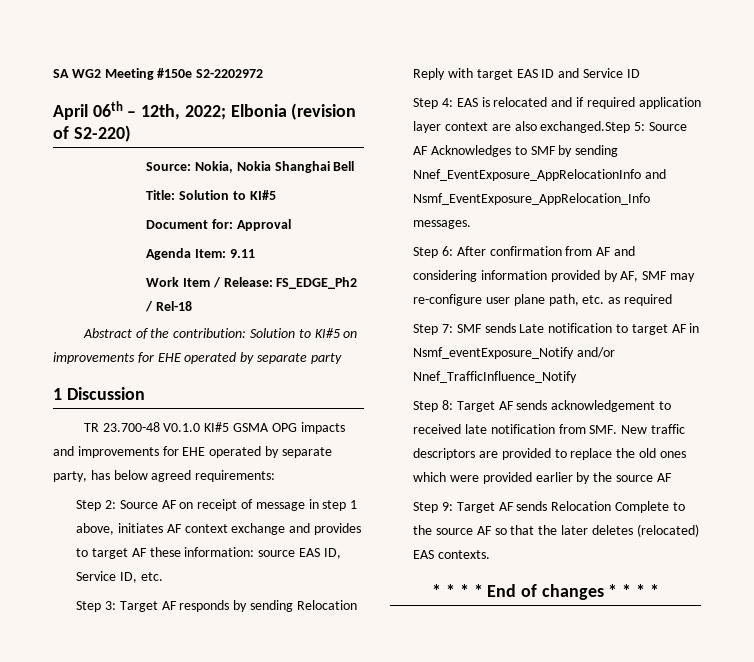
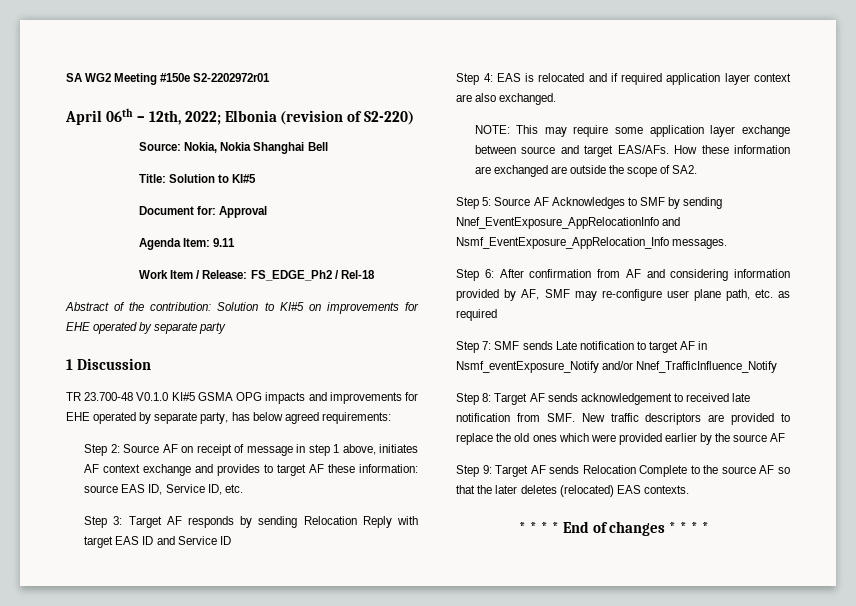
- SA WG2 Meeting #150e S2-2202972
+ SA WG2 Meeting #150e S2-2202972r01
- Step 4: EAS is relocated and if required application layer context are also exchanged.Step 5: Source AF Acknowledges to SMF by sending Nnef_EventExposure_AppRelocationInfo and Nsmf_EventExposure_AppRelocation_Info messages.
+ Step 4: EAS is relocated and if required application layer context are also exchanged.
+ NOTE: This may require some application layer exchange between source and target EAS/AFs. How these information are exchanged are outside the scope of SA2.
+ Step 5: Source AF Acknowledges to SMF by sending Nnef_EventExposure_AppRelocationInfo and Nsmf_EventExposure_AppRelocation_Info messages.

